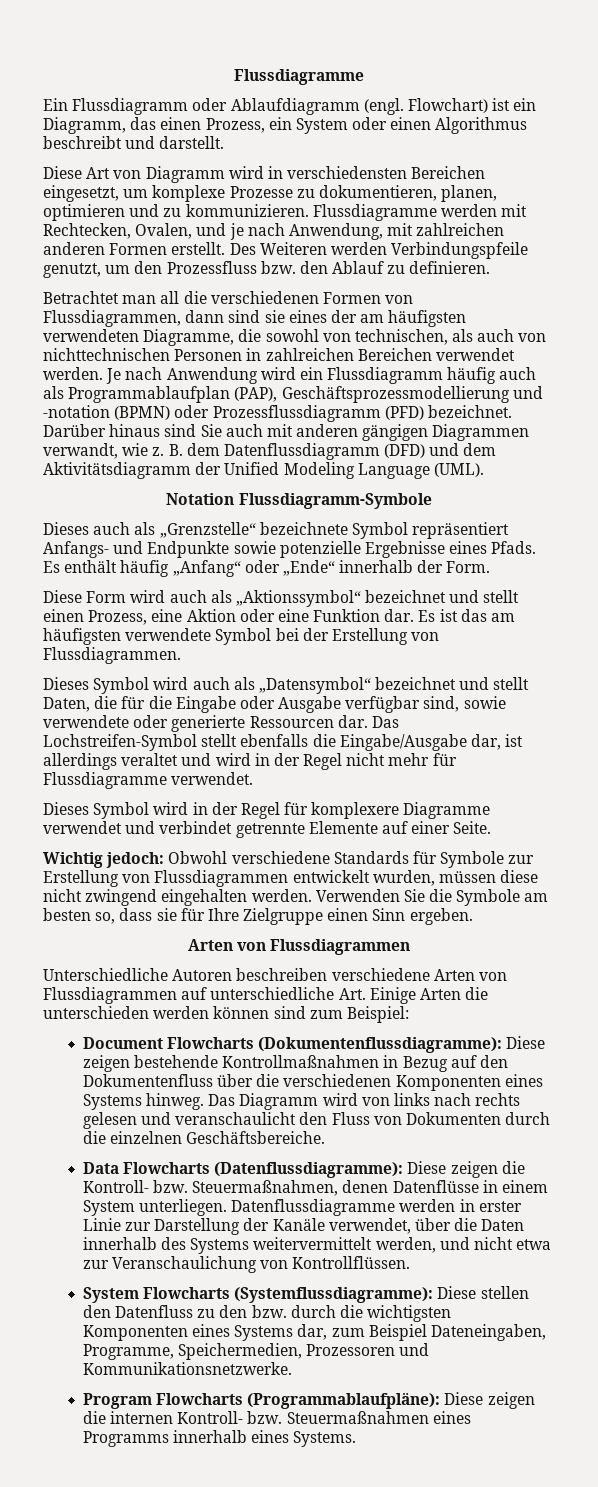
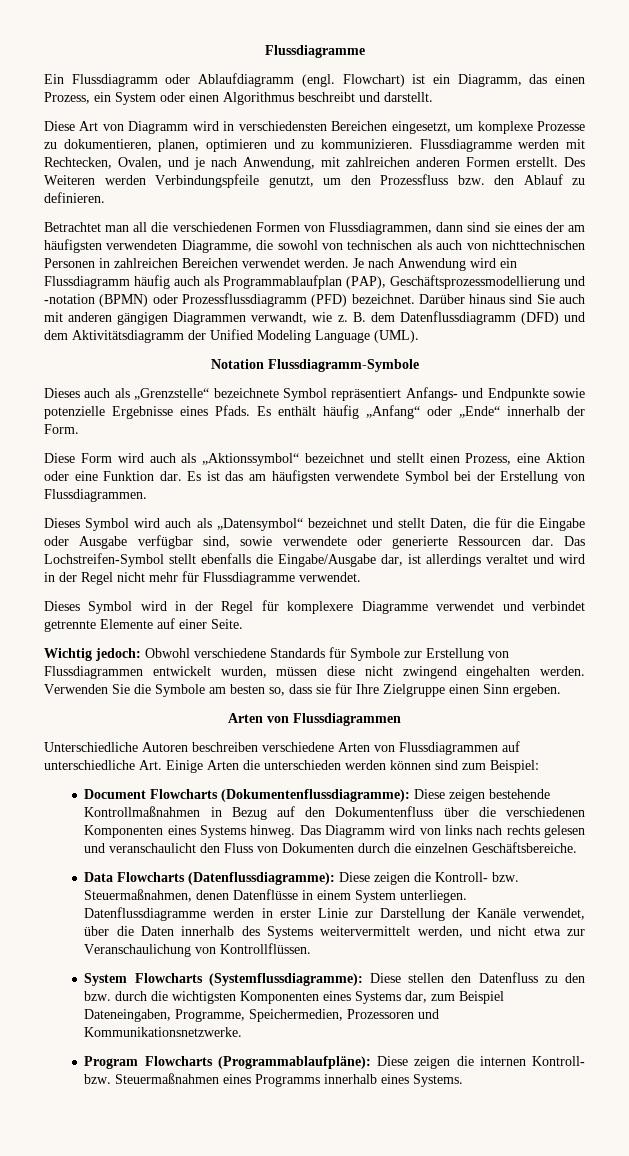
- Betrachtet man all die verschiedenen Formen von Flussdiagrammen, dann sind sie eines der am häufigsten verwendeten Diagramme, die sowohl von technischen, als auch von nichttechnischen Personen in zahlreichen Bereichen verwendet werden.
+ Betrachtet man all die verschiedenen Formen von Flussdiagrammen, dann sind sie eines der am häufigsten verwendeten Diagramme, die sowohl von technischen als auch von nichttechnischen Personen in zahlreichen Bereichen verwendet werden.

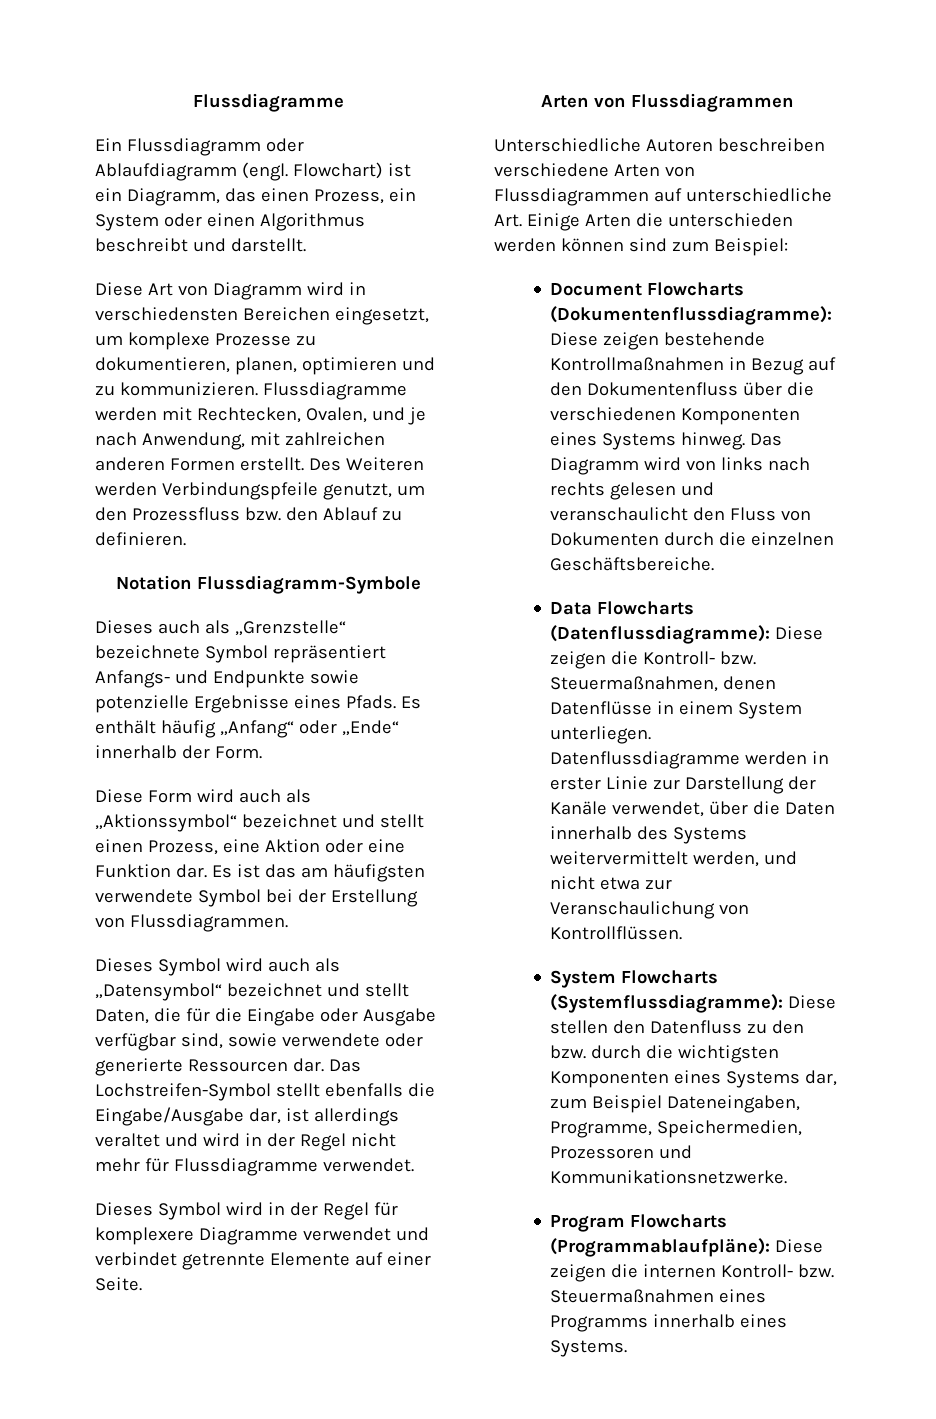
- Betrachtet man all die verschiedenen Formen von Flussdiagrammen, dann sind sie eines der am häufigsten verwendeten Diagramme, die sowohl von technischen als auch von nichttechnischen Personen in zahlreichen Bereichen verwendet werden. Je nach Anwendung wird ein Flussdiagramm häufig auch als Programmablaufplan (PAP), Geschäftsprozessmodellierung und -notation (BPMN) oder Prozessflussdiagramm (PFD) bezeichnet. Darüber hinaus sind Sie auch mit anderen gängigen Diagrammen verwandt, wie z. B. dem Datenflussdiagramm (DFD) und dem Aktivitätsdiagramm der Unified Modeling Language (UML).
- Wichtig jedoch: Obwohl verschiedene Standards für Symbole zur Erstellung von Flussdiagrammen entwickelt wurden, müssen diese nicht zwingend eingehalten werden. Verwenden Sie die Symbole am besten so, dass sie für Ihre Zielgruppe einen Sinn ergeben.

